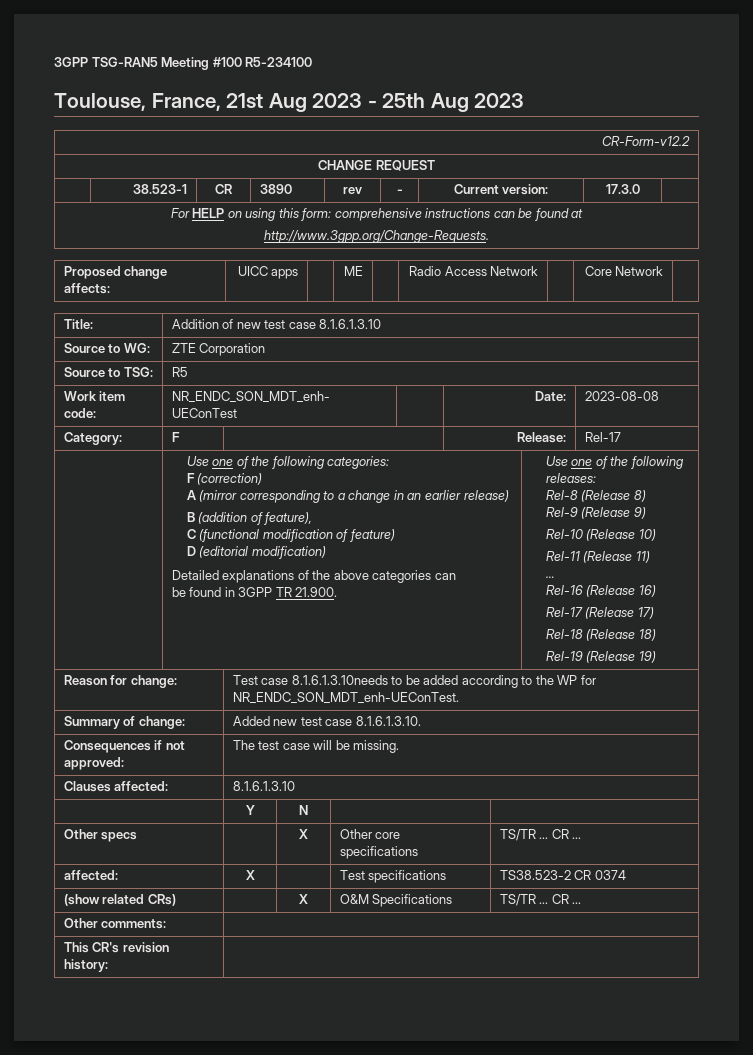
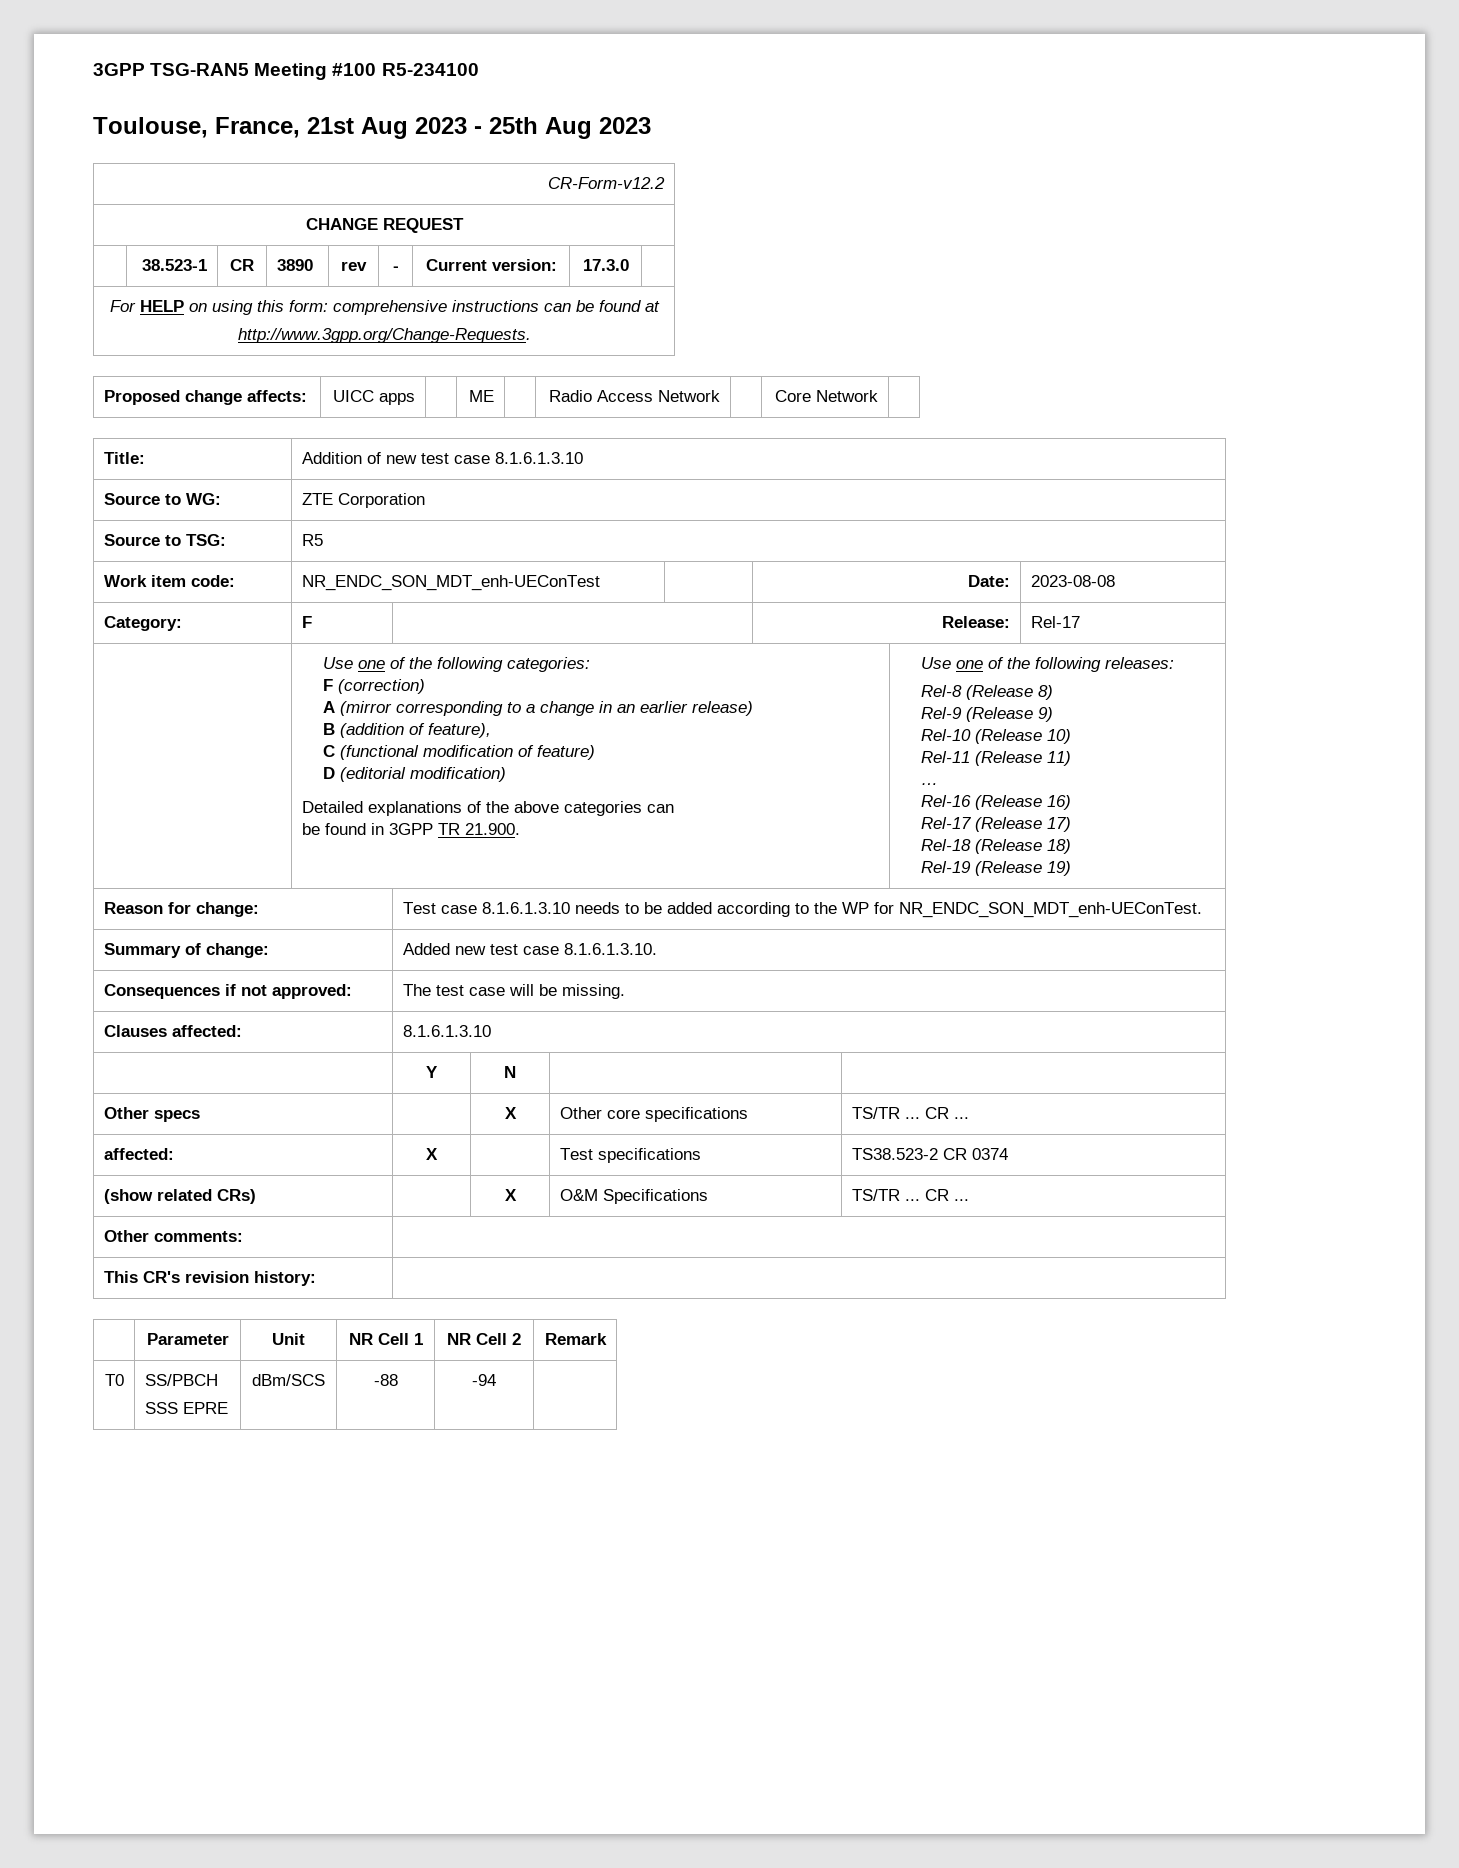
- Reason for change: | Test case 8.1.6.1.3.10needs to be added according to the WP for NR_ENDC_SON_MDT_enh-UEConTest.
+ Reason for change: | Test case 8.1.6.1.3.10 needs to be added according to the WP for NR_ENDC_SON_MDT_enh-UEConTest.
+ | Parameter | Unit | NR Cell 1 | NR Cell 2 | Remark
+ T0 | SS/PBCH
+ SSS EPRE | dBm/SCS | -88 | -94 |

